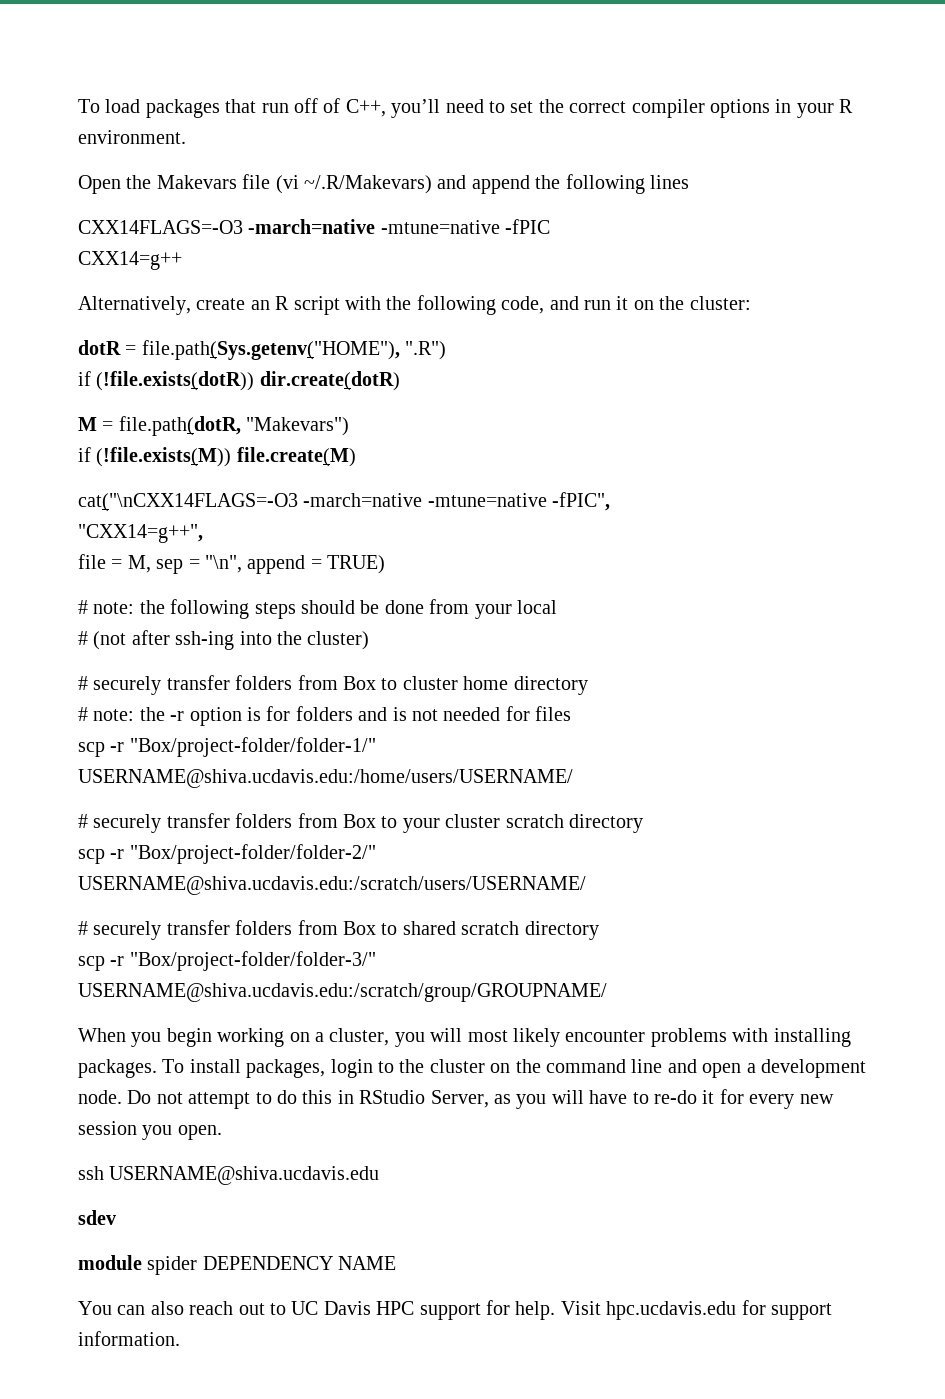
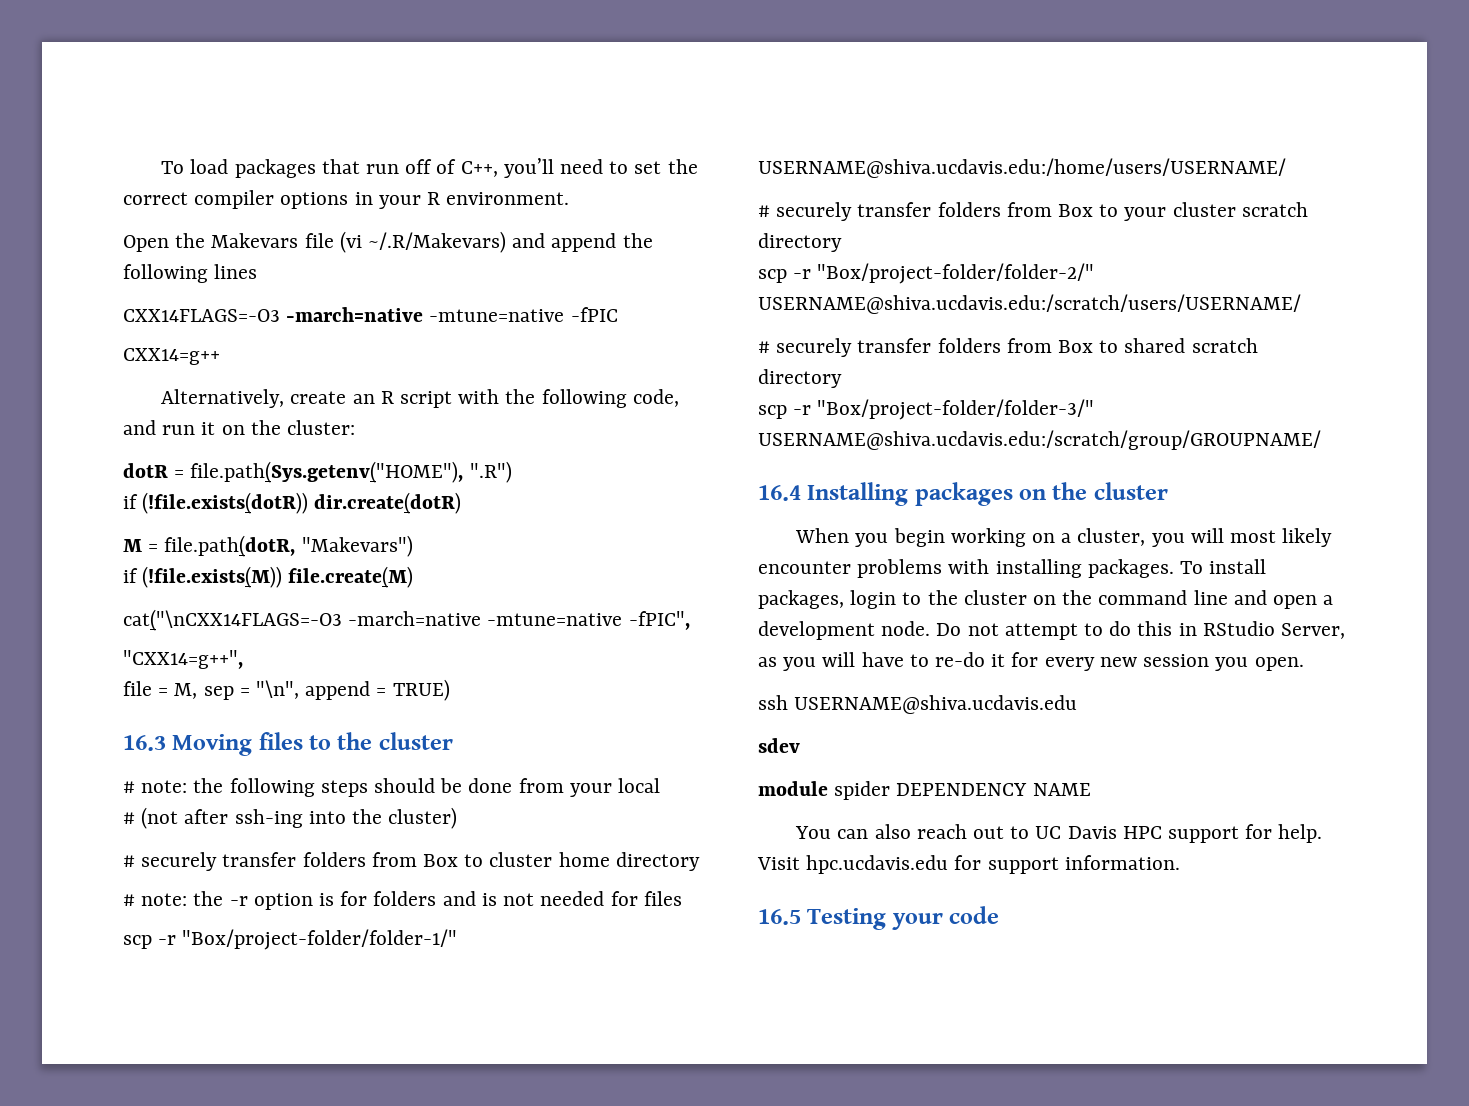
+ 16.3 Moving files to the cluster
+ 16.4 Installing packages on the cluster
+ 16.5 Testing your code

